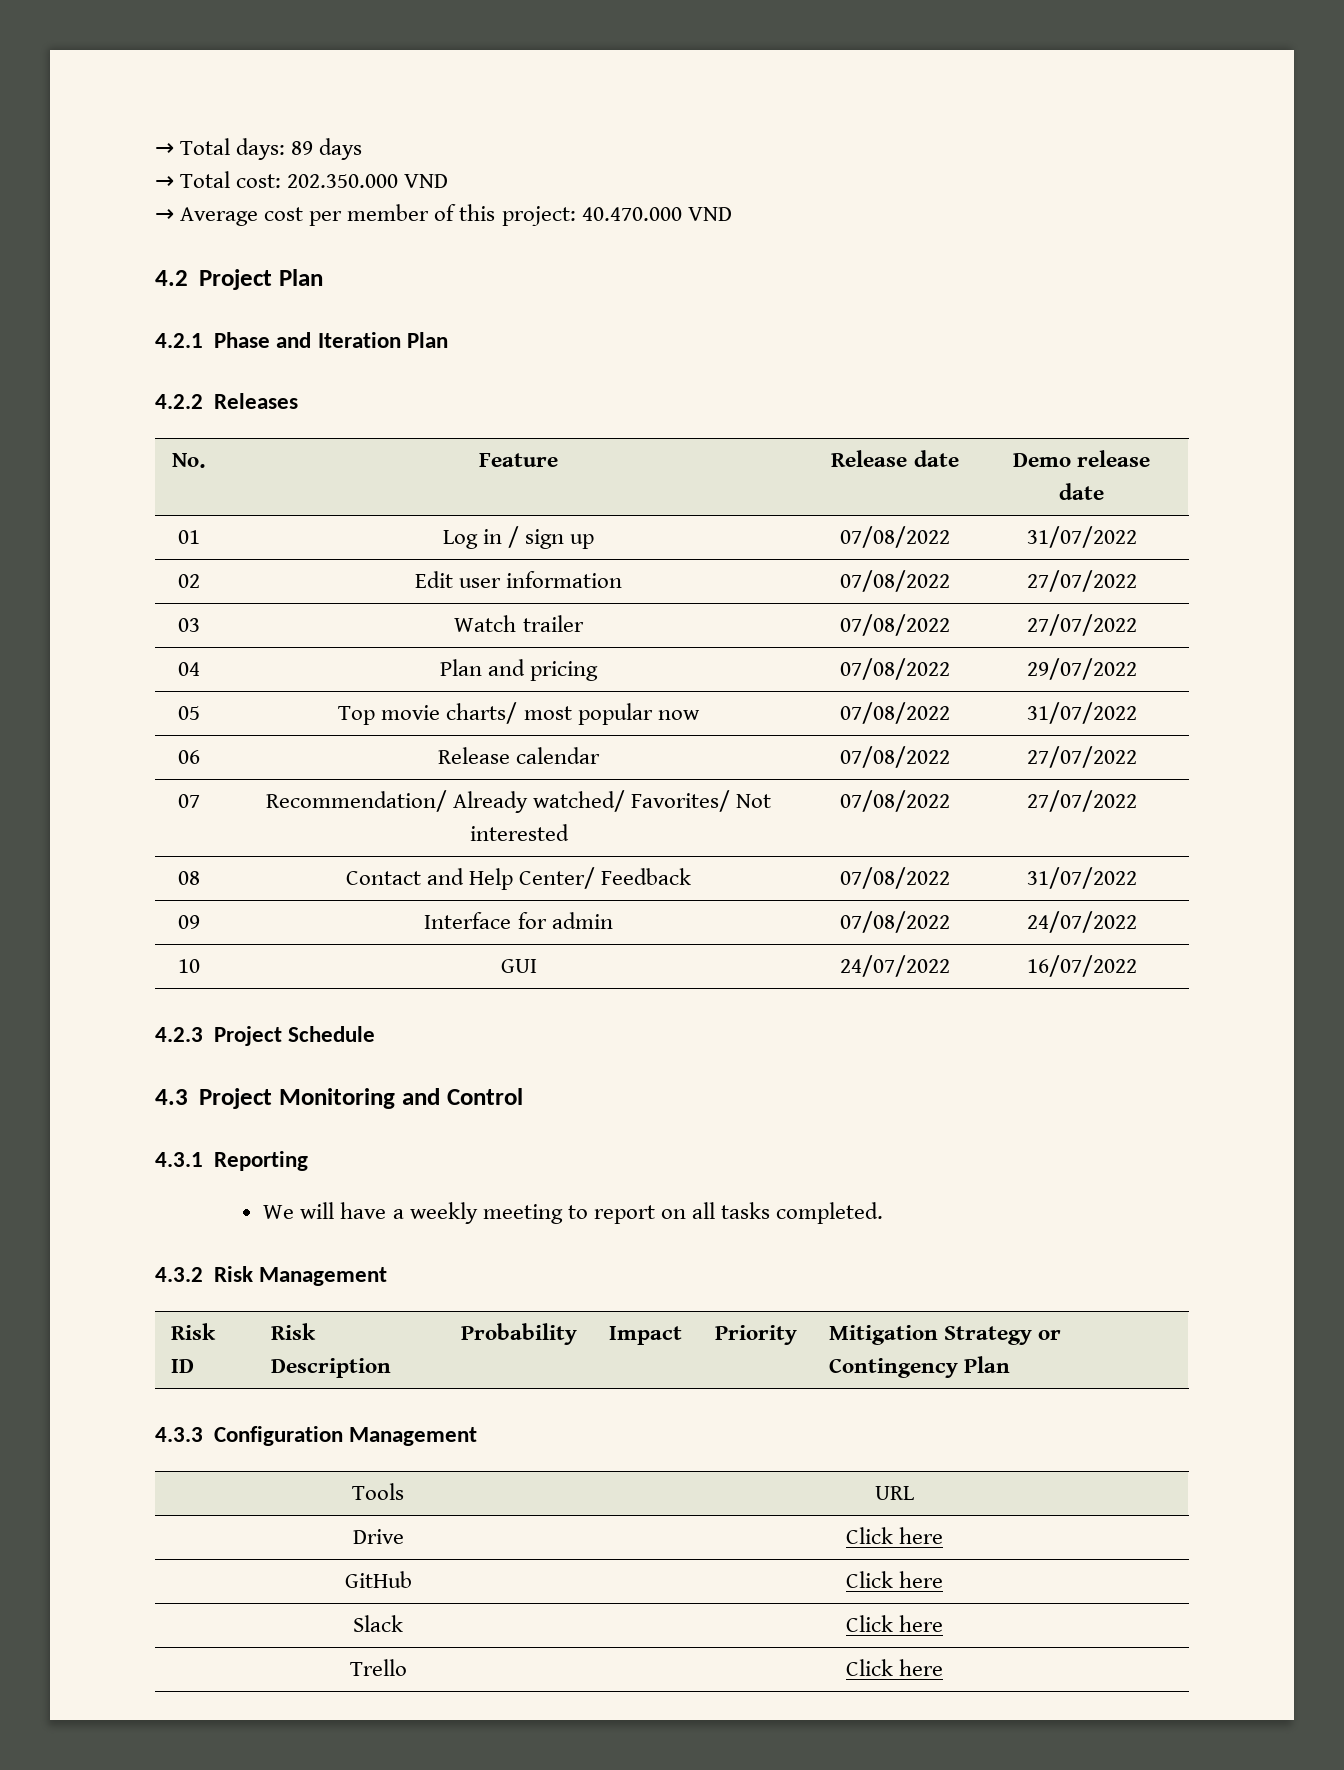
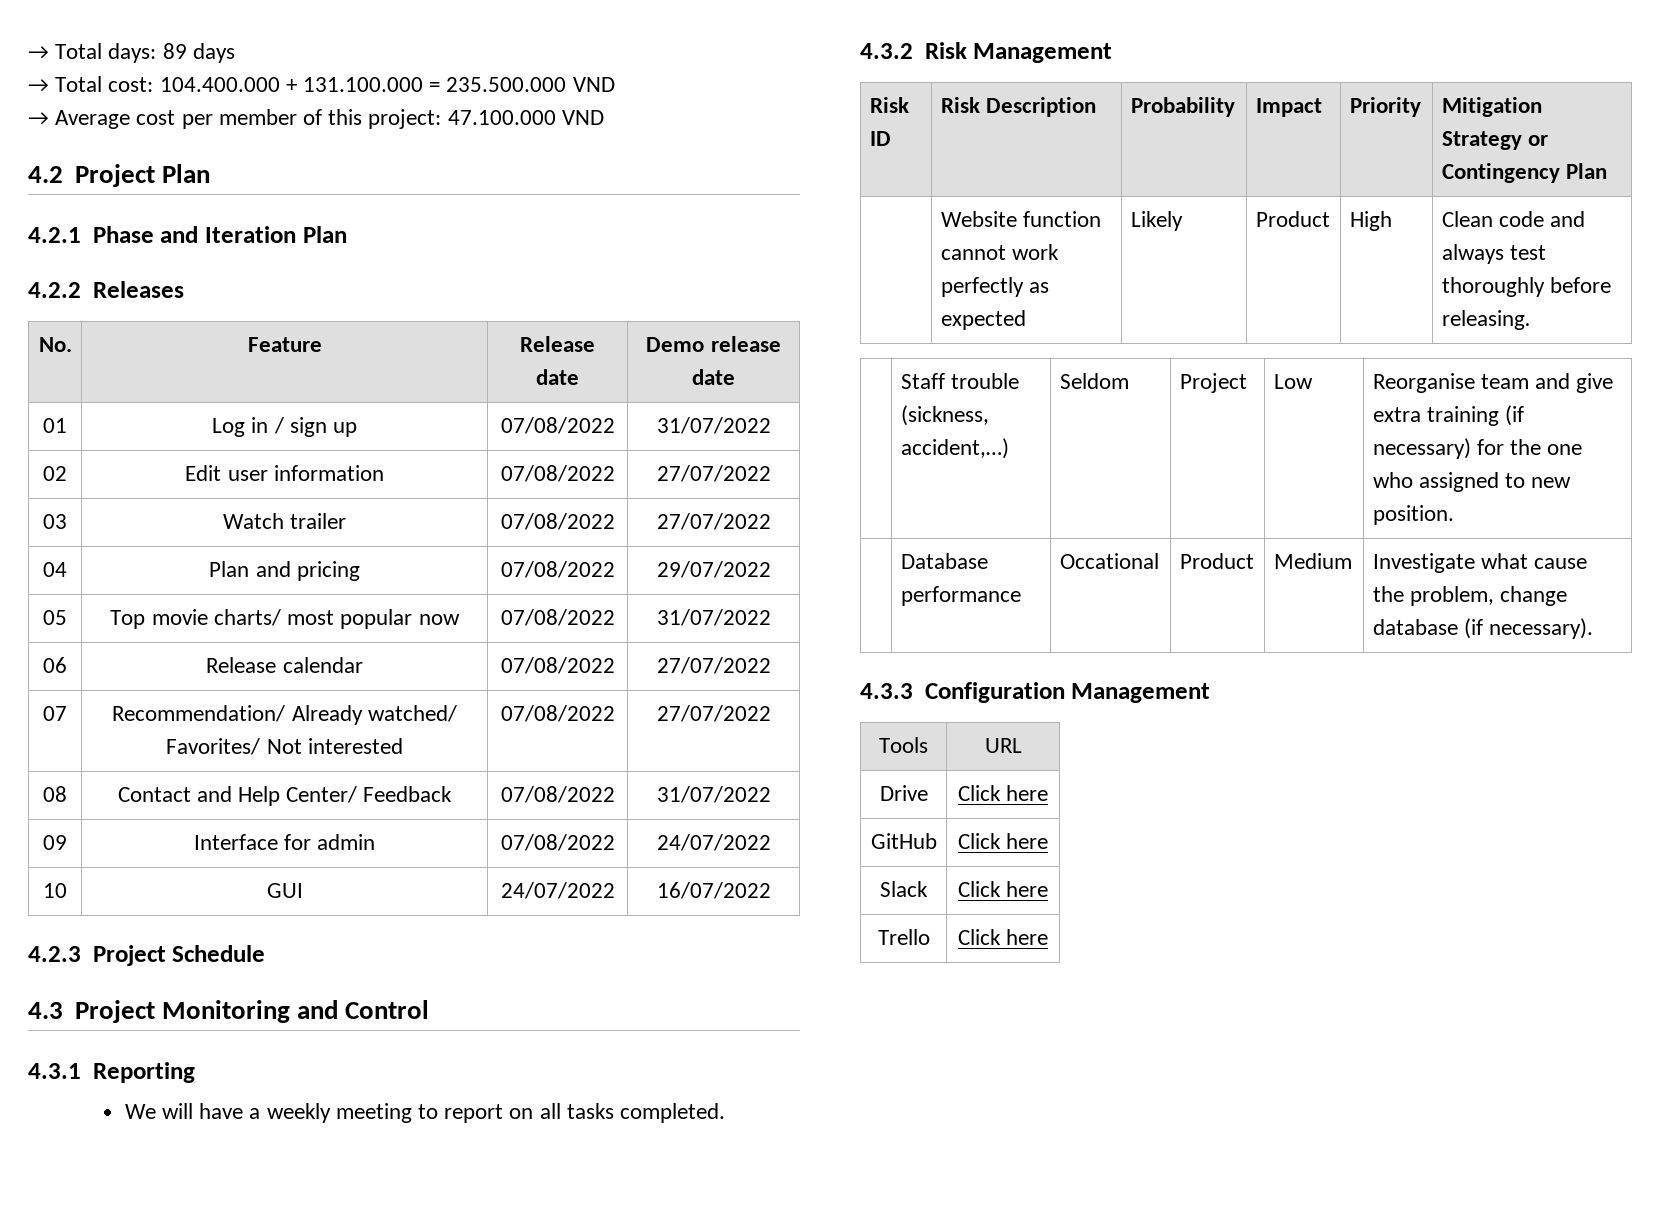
- → Total cost: 202.350.000 VND
+ → Total cost: 104.400.000 + 131.100.000 = 235.500.000 VND
- → Average cost per member of this project: 40.470.000 VND
+ → Average cost per member of this project: 47.100.000 VND
+ | Website function cannot work perfectly as expected | Likely | Product | High | Clean code and always test thoroughly before releasing.
+ | Staff trouble (sickness, accident,…) | Seldom | Project | Low | Reorganise team and give extra training (if necessary) for the one who assigned to new position.
+ | Database performance | Occational | Product | Medium | Investigate what cause the problem, change database (if necessary).

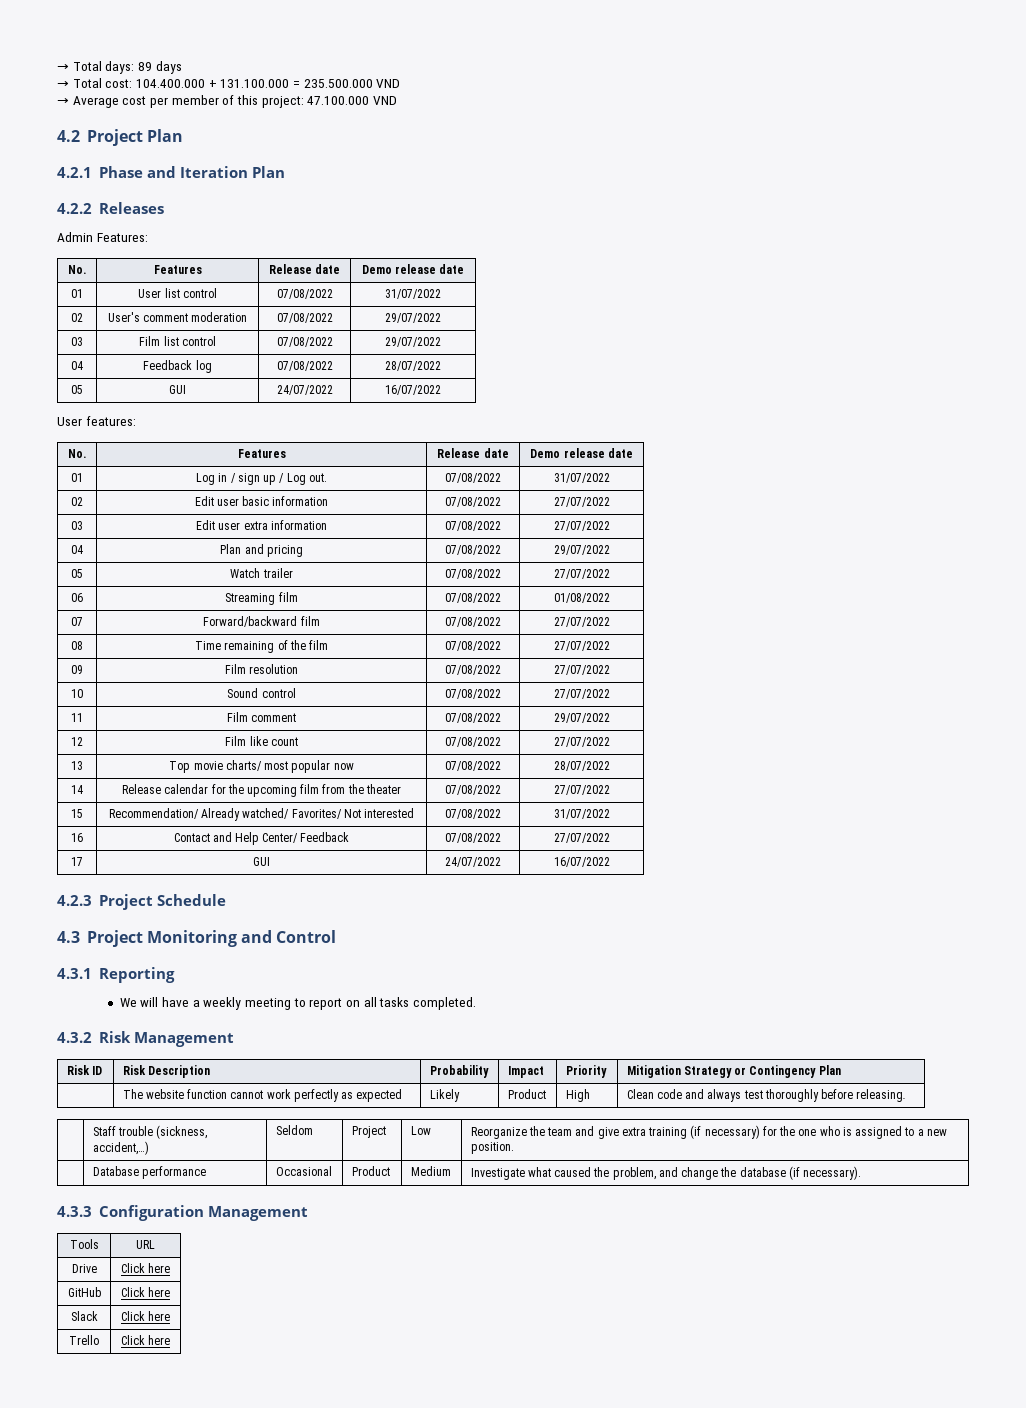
- No. | Feature | Release date | Demo release date
+ Admin Features:
+ No. | Features | Release date | Demo release date
+ 01 | User list control | 07/08/2022 | 31/07/2022
+ 02 | User's comment moderation | 07/08/2022 | 29/07/2022
+ 03 | Film list control | 07/08/2022 | 29/07/2022
+ 04 | Feedback log | 07/08/2022 | 28/07/2022
+ 05 | GUI | 24/07/2022 | 16/07/2022
+ User features:
+ No. | Features | Release date | Demo release date
- 01 | Log in / sign up | 07/08/2022 | 31/07/2022
+ 01 | Log in / sign up / Log out. | 07/08/2022 | 31/07/2022
- 02 | Edit user information | 07/08/2022 | 27/07/2022
+ 02 | Edit user basic information | 07/08/2022 | 27/07/2022
- 03 | Watch trailer | 07/08/2022 | 27/07/2022
+ 03 | Edit user extra information | 07/08/2022 | 27/07/2022
- 05 | Top movie charts/ most popular now | 07/08/2022 | 31/07/2022
- 06 | Release calendar | 07/08/2022 | 27/07/2022
- 07 | Recommendation/ Already watched/ Favorites/ Not interested | 07/08/2022 | 27/07/2022
- 08 | Contact and Help Center/ Feedback | 07/08/2022 | 31/07/2022
- 09 | Interface for admin | 07/08/2022 | 24/07/2022
- 10 | GUI | 24/07/2022 | 16/07/2022
+ 05 | Watch trailer | 07/08/2022 | 27/07/2022
+ 06 | Streaming film | 07/08/2022 | 01/08/2022
+ 07 | Forward/backward film | 07/08/2022 | 27/07/2022
+ 08 | Time remaining of the film | 07/08/2022 | 27/07/2022
+ 09 | Film resolution | 07/08/2022 | 27/07/2022
+ 10 | Sound control | 07/08/2022 | 27/07/2022
+ 11 | Film comment | 07/08/2022 | 29/07/2022
+ 12 | Film like count | 07/08/2022 | 27/07/2022
+ 13 | Top movie charts/ most popular now | 07/08/2022 | 28/07/2022
+ 14 | Release calendar for the upcoming film from the theater | 07/08/2022 | 27/07/2022
+ 15 | Recommendation/ Already watched/ Favorites/ Not interested | 07/08/2022 | 31/07/2022
+ 16 | Contact and Help Center/ Feedback | 07/08/2022 | 27/07/2022
+ 17 | GUI | 24/07/2022 | 16/07/2022
- | Website function cannot work perfectly as expected | Likely | Product | High | Clean code and always test thoroughly before releasing.
+ | The website function cannot work perfectly as expected | Likely | Product | High | Clean code and always test thoroughly before releasing.
- | Staff trouble (sickness, accident,…) | Seldom | Project | Low | Reorganise team and give extra training (if necessary) for the one who assigned to new position.
+ | Staff trouble (sickness, accident,…) | Seldom | Project | Low | Reorganize the team and give extra training (if necessary) for the one who is assigned to a new position.
- | Database performance | Occational | Product | Medium | Investigate what cause the problem, change database (if necessary).
+ | Database performance | Occasional | Product | Medium | Investigate what caused the problem, and change the database (if necessary).

